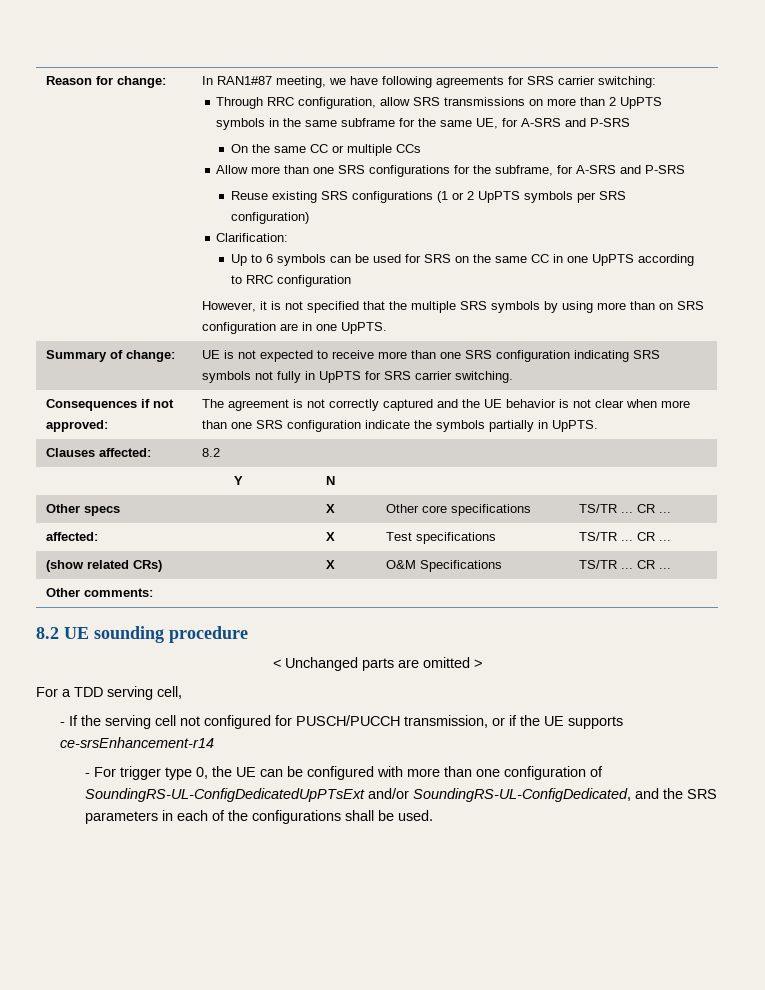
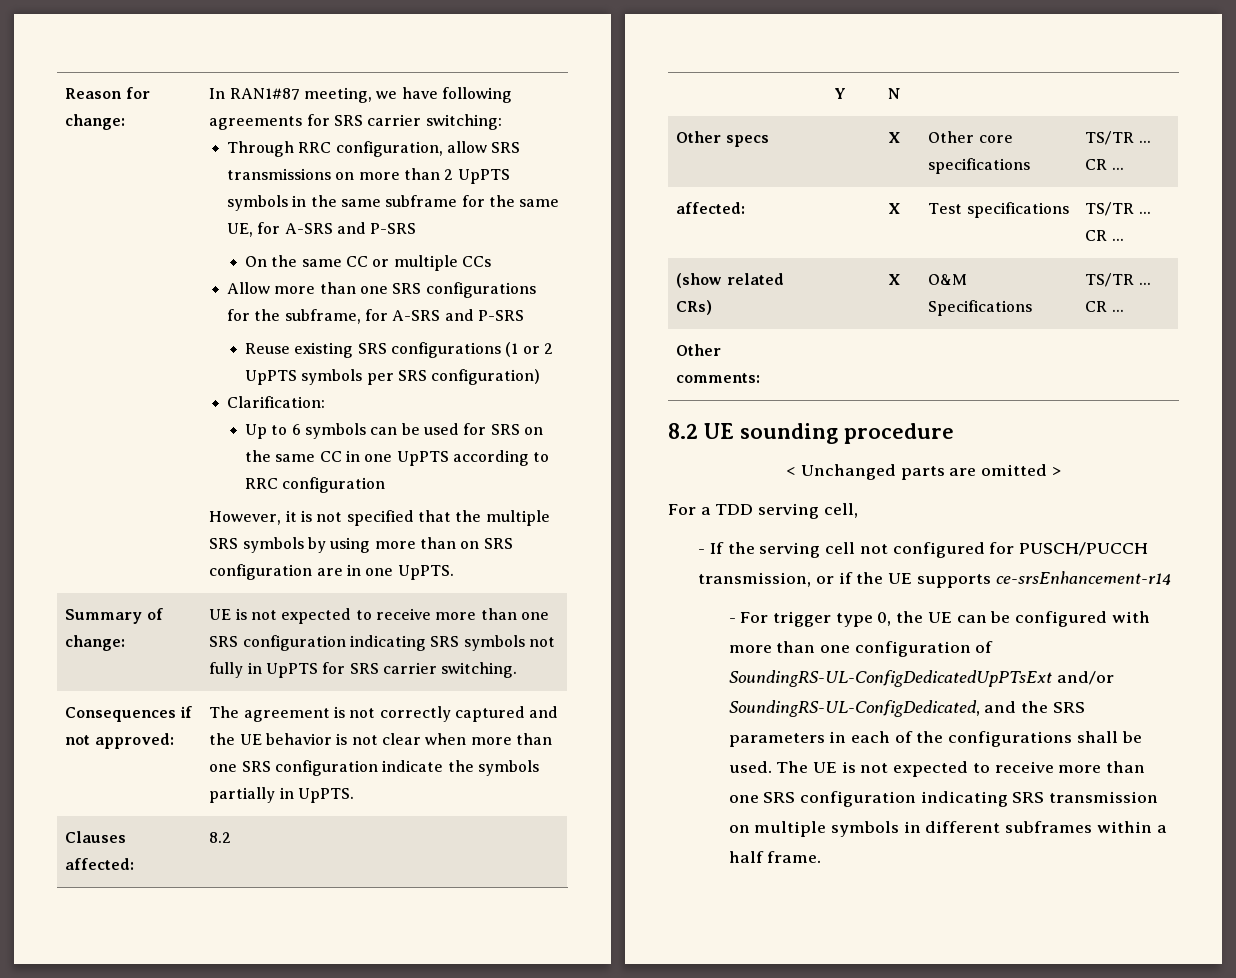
+ The UE is not expected to receive more than one SRS configuration indicating SRS transmission on multiple symbols in different subframes within a half frame.

